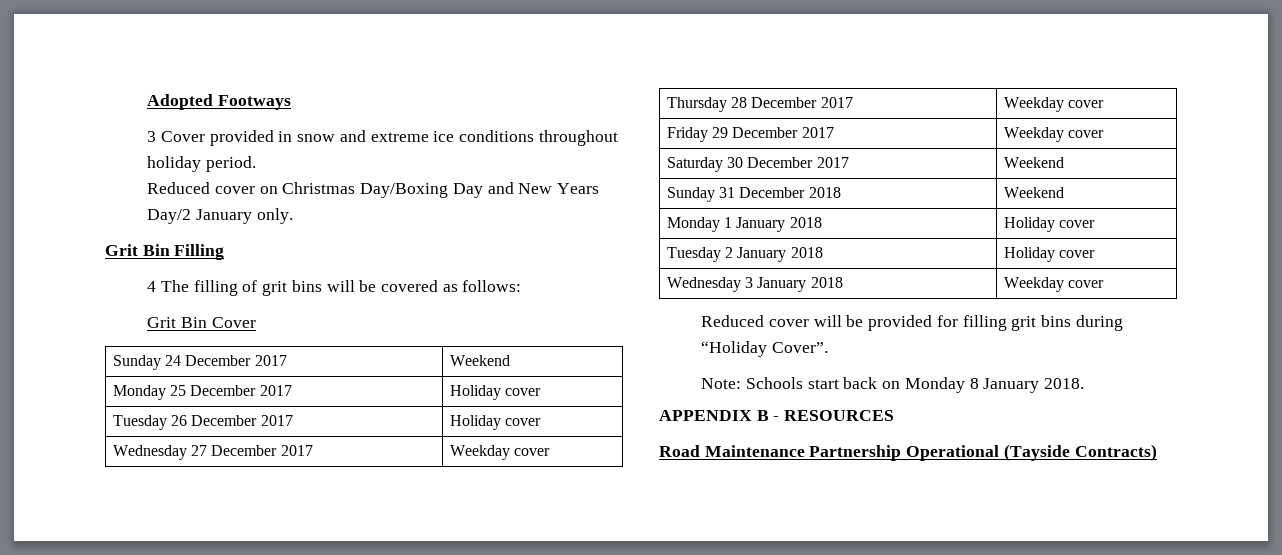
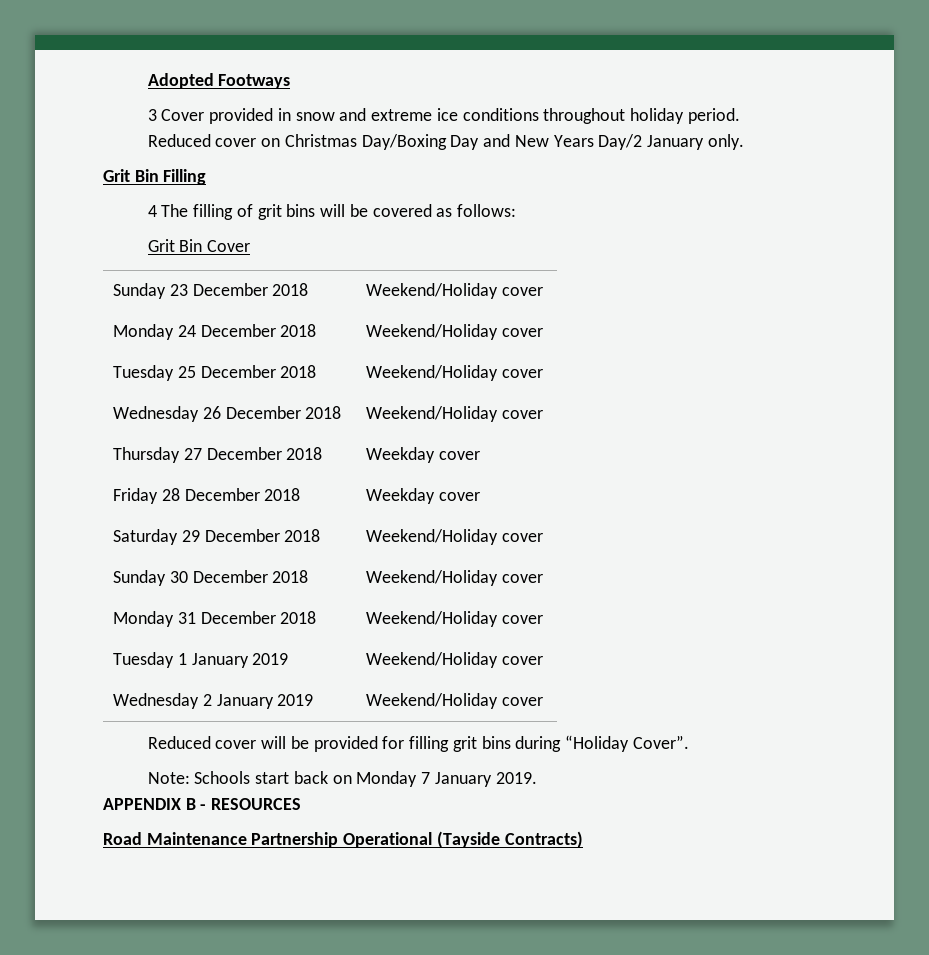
- Sunday 24 December 2017 | Weekend
- Monday 25 December 2017 | Holiday cover
- Tuesday 26 December 2017 | Holiday cover
- Wednesday 27 December 2017 | Weekday cover
+ Sunday 23 December 2018 | Weekend/Holiday cover
+ Monday 24 December 2018 | Weekend/Holiday cover
+ Tuesday 25 December 2018 | Weekend/Holiday cover
+ Wednesday 26 December 2018 | Weekend/Holiday cover
- Thursday 28 December 2017 | Weekday cover
+ Thursday 27 December 2018 | Weekday cover
- Friday 29 December 2017 | Weekday cover
+ Friday 28 December 2018 | Weekday cover
- Saturday 30 December 2017 | Weekend
- Sunday 31 December 2018 | Weekend
- Monday 1 January 2018 | Holiday cover
- Tuesday 2 January 2018 | Holiday cover
- Wednesday 3 January 2018 | Weekday cover
+ Saturday 29 December 2018 | Weekend/Holiday cover
+ Sunday 30 December 2018 | Weekend/Holiday cover
+ Monday 31 December 2018 | Weekend/Holiday cover
+ Tuesday 1 January 2019 | Weekend/Holiday cover
+ Wednesday 2 January 2019 | Weekend/Holiday cover
- Note: Schools start back on Monday 8 January 2018.
+ Note: Schools start back on Monday 7 January 2019.

